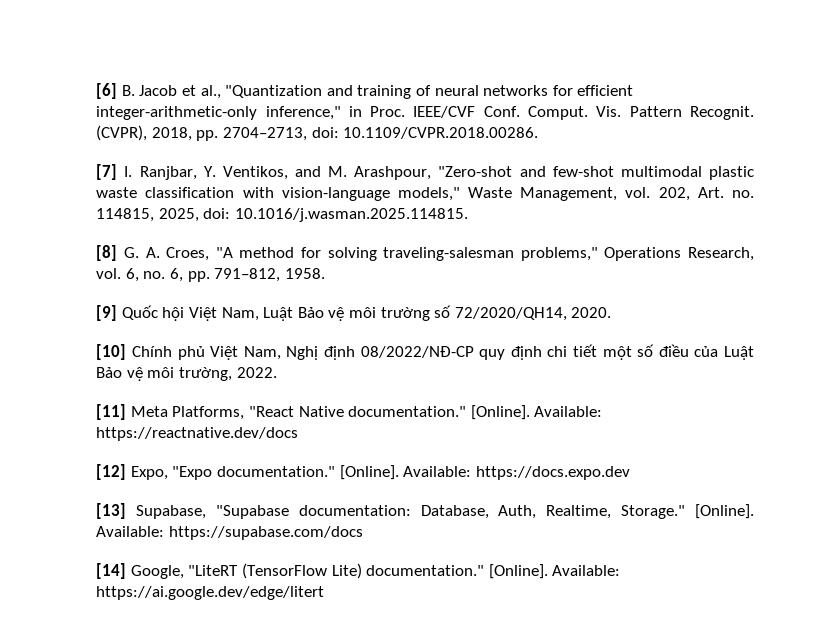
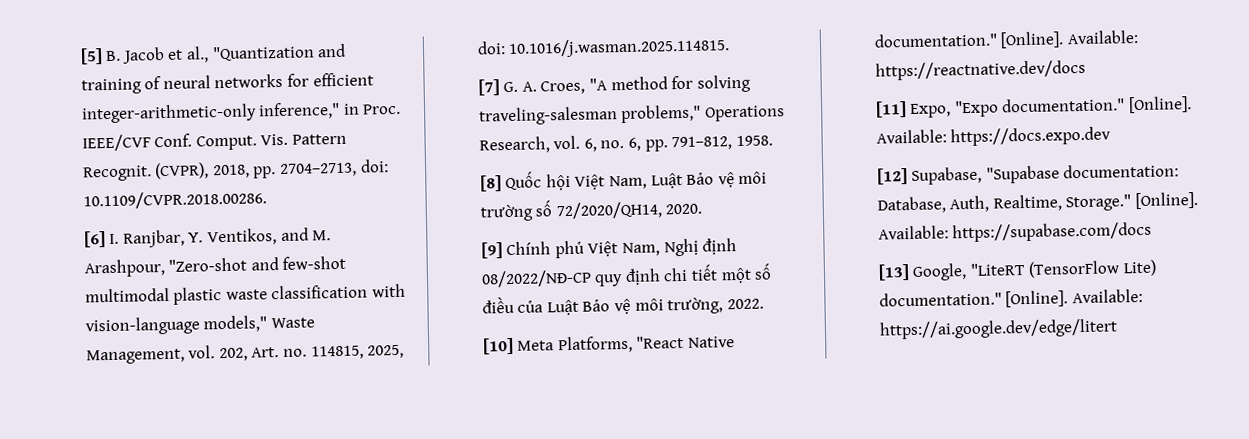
- [6] B. Jacob et al., "Quantization and training of neural networks for efficient integer-arithmetic-only inference," in Proc.
+ [5] B. Jacob et al., "Quantization and training of neural networks for efficient integer-arithmetic-only inference," in Proc.
- [7] I. Ranjbar, Y. Ventikos, and M. Arashpour, "Zero-shot and few-shot multimodal plastic waste classification with vision-language models," Waste Management, vol. 202, Art. no. 114815, 2025, doi: 10.1016/j.wasman.2025.114815.
+ [6] I. Ranjbar, Y. Ventikos, and M. Arashpour, "Zero-shot and few-shot multimodal plastic waste classification with vision-language models," Waste Management, vol. 202, Art. no. 114815, 2025, doi: 10.1016/j.wasman.2025.114815.
- [8] G. A. Croes, "A method for solving traveling-salesman problems," Operations Research, vol. 6, no. 6, pp. 791–812, 1958.
+ [7] G. A. Croes, "A method for solving traveling-salesman problems," Operations Research, vol. 6, no. 6, pp. 791–812, 1958.
- [9] Quốc hội Việt Nam, Luật Bảo vệ môi trường số 72/2020/QH14, 2020.
+ [8] Quốc hội Việt Nam, Luật Bảo vệ môi trường số 72/2020/QH14, 2020.
- [10] Chính phủ Việt Nam, Nghị định 08/2022/NĐ-CP quy định chi tiết một số điều của Luật Bảo vệ môi trường, 2022.
+ [9] Chính phủ Việt Nam, Nghị định 08/2022/NĐ-CP quy định chi tiết một số điều của Luật Bảo vệ môi trường, 2022.
- [11] Meta Platforms, "React Native documentation."
+ [10] Meta Platforms, "React Native documentation."
- [12] Expo, "Expo documentation."
+ [11] Expo, "Expo documentation."
- [13] Supabase, "Supabase documentation: Database, Auth, Realtime, Storage."
+ [12] Supabase, "Supabase documentation: Database, Auth, Realtime, Storage."
- [14] Google, "LiteRT (TensorFlow Lite) documentation."
+ [13] Google, "LiteRT (TensorFlow Lite) documentation."

